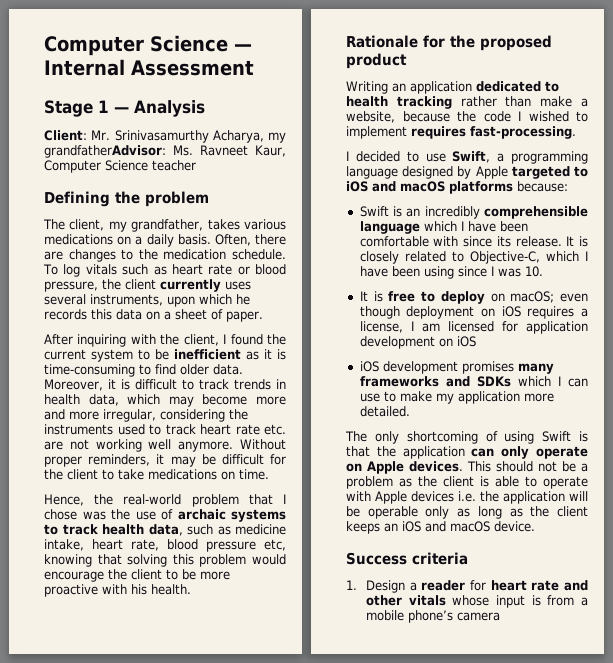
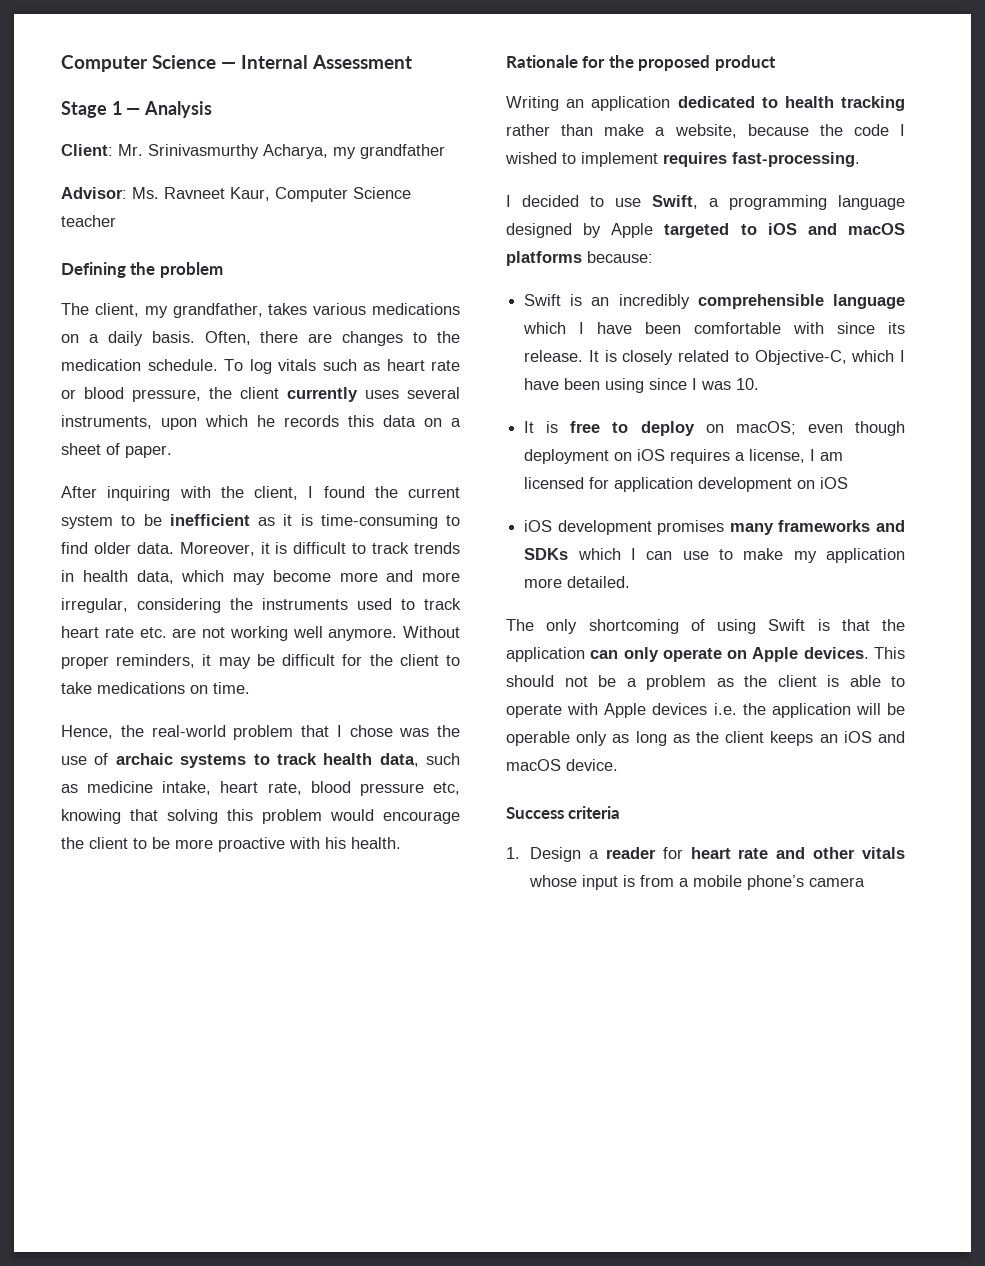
- Client: Mr. Srinivasamurthy Acharya, my grandfatherAdvisor: Ms. Ravneet Kaur, Computer Science teacher
+ Client: Mr. Srinivasmurthy Acharya, my grandfather
+ Advisor: Ms. Ravneet Kaur, Computer Science teacher

